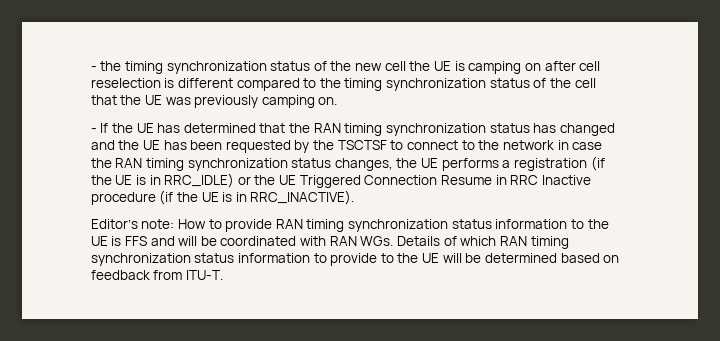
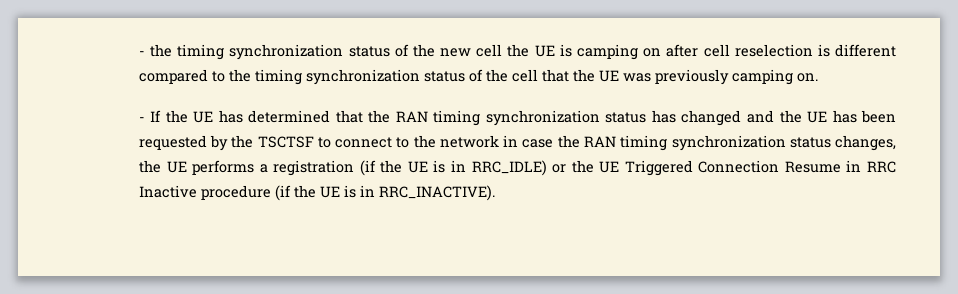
- Editor’s note: How to provide RAN timing synchronization status information to the UE is FFS and will be coordinated with RAN WGs. Details of which RAN timing synchronization status information to provide to the UE will be determined based on feedback from ITU-T.

